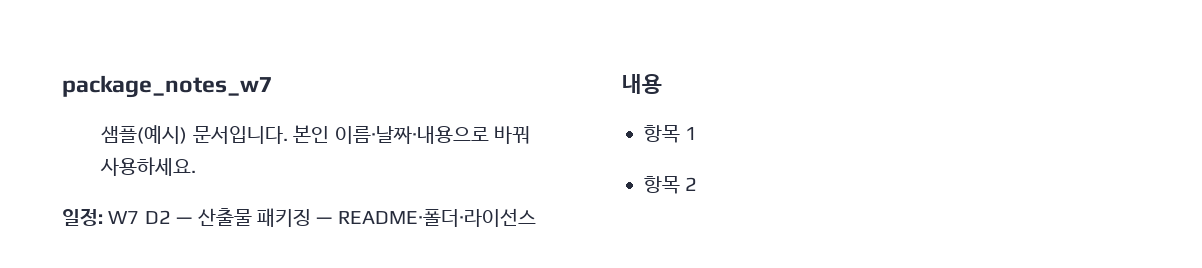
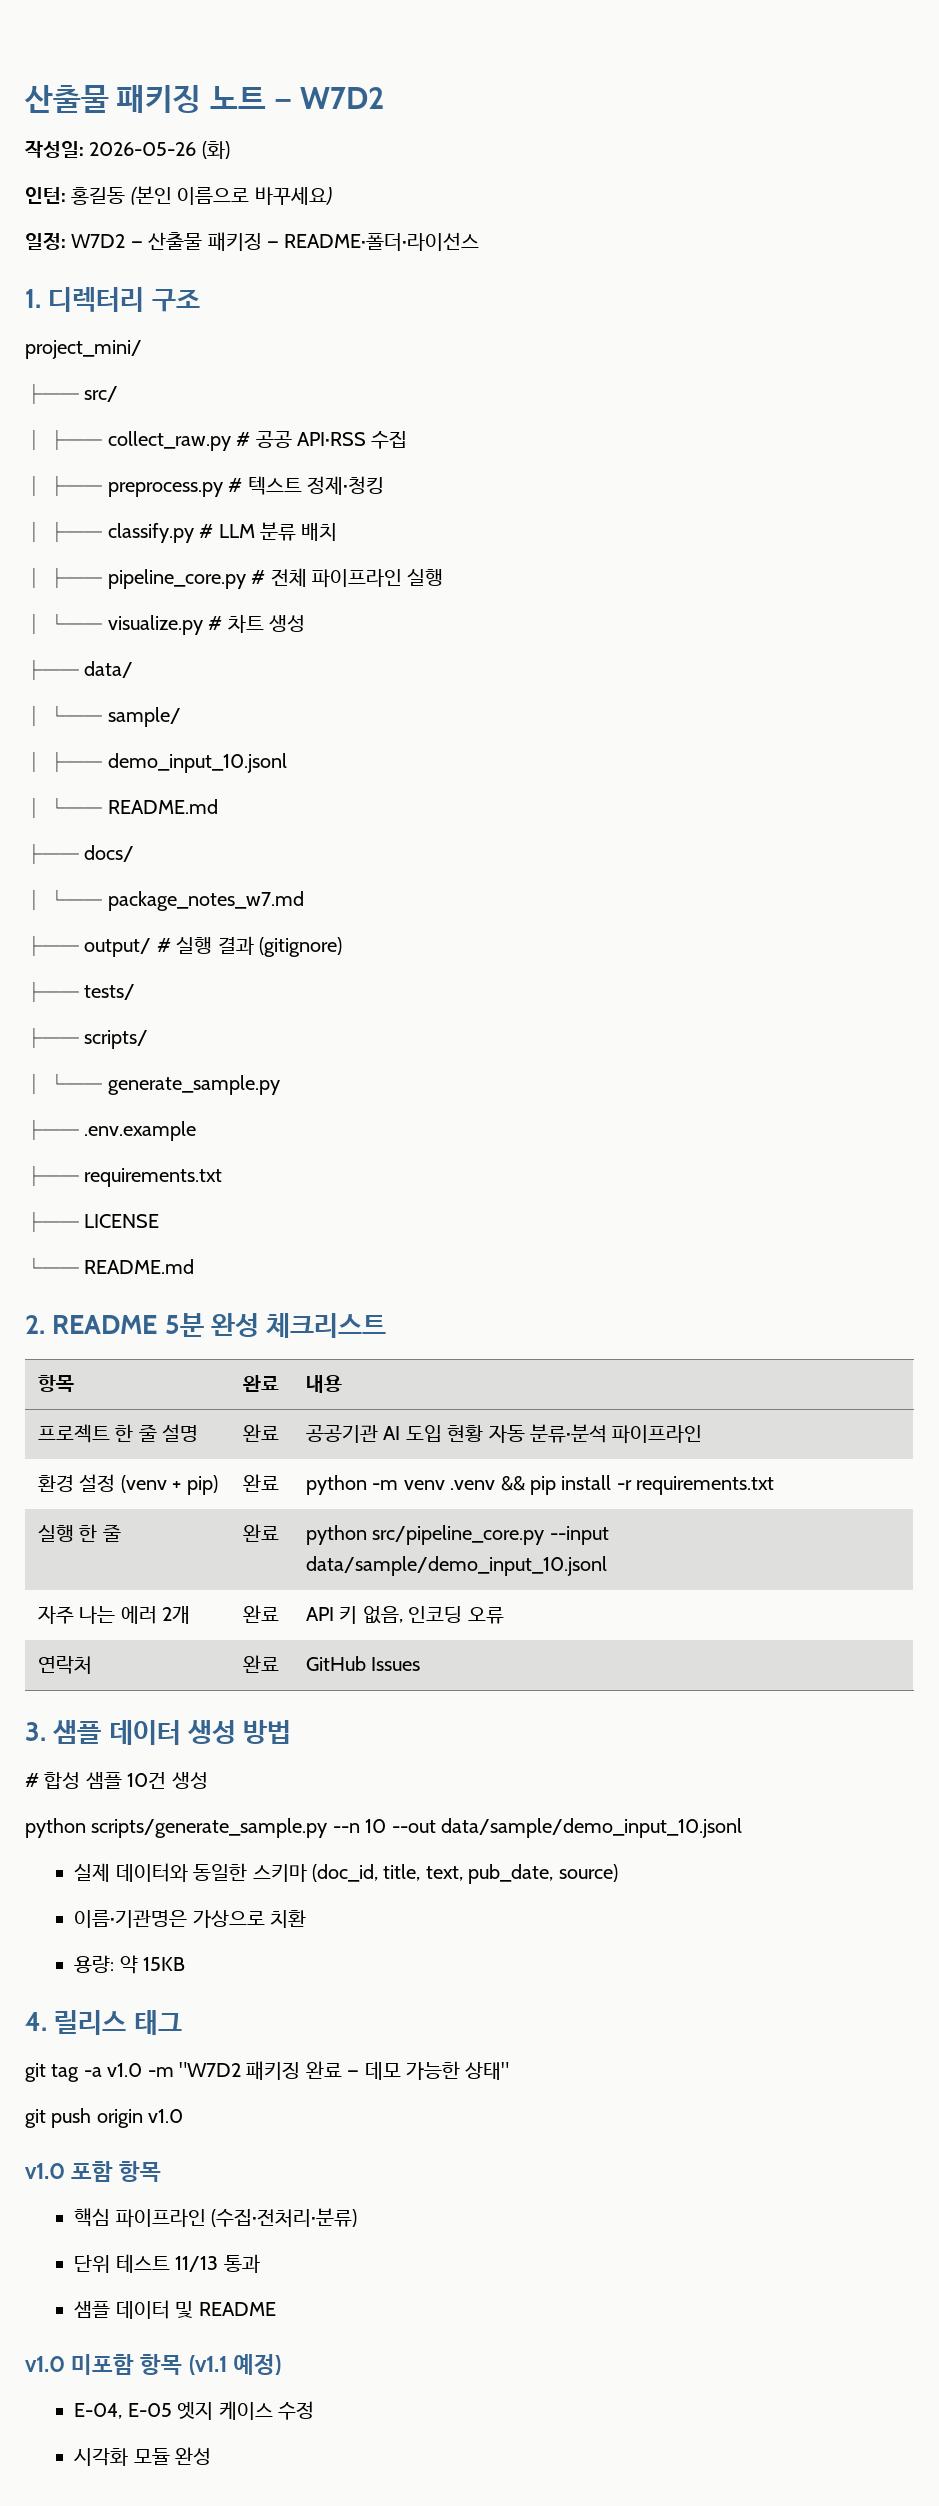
- package_notes_w7
- 샘플(예시) 문서입니다. 본인 이름·날짜·내용으로 바꿔 사용하세요.
+ 산출물 패키징 노트 — W7D2
+ 작성일: 2026-05-26 (화)
+ 인턴: 홍길동 (본인 이름으로 바꾸세요)
- 일정: W7 D2 — 산출물 패키징 — README·폴더·라이선스
+ 일정: W7D2 — 산출물 패키징 — README·폴더·라이선스
- 내용
- 항목 1
- 항목 2
+ 1. 디렉터리 구조
+ project_mini/
+ ├── src/
+ │ ├── collect_raw.py # 공공 API·RSS 수집
+ │ ├── preprocess.py # 텍스트 정제·청킹
+ │ ├── classify.py # LLM 분류 배치
+ │ ├── pipeline_core.py # 전체 파이프라인 실행
+ │ └── visualize.py # 차트 생성
+ ├── data/
+ │ └── sample/
+ │ ├── demo_input_10.jsonl
+ │ └── README.md
+ ├── docs/
+ │ └── package_notes_w7.md
+ ├── output/ # 실행 결과 (gitignore)
+ ├── tests/
+ ├── scripts/
+ │ └── generate_sample.py
+ ├── .env.example
+ ├── requirements.txt
+ ├── LICENSE
+ └── README.md
+ 2. README 5분 완성 체크리스트
+ 항목 | 완료 | 내용
+ 프로젝트 한 줄 설명 | 완료 | 공공기관 AI 도입 현황 자동 분류·분석 파이프라인
+ 환경 설정 (venv + pip) | 완료 | python -m venv .venv && pip install -r requirements.txt
+ 실행 한 줄 | 완료 | python src/pipeline_core.py --input data/sample/demo_input_10.jsonl
+ 자주 나는 에러 2개 | 완료 | API 키 없음, 인코딩 오류
+ 연락처 | 완료 | GitHub Issues
+ 3. 샘플 데이터 생성 방법
+ # 합성 샘플 10건 생성
+ python scripts/generate_sample.py --n 10 --out data/sample/demo_input_10.jsonl
+ 실제 데이터와 동일한 스키마 (doc_id, title, text, pub_date, source)
+ 이름·기관명은 가상으로 치환
+ 용량: 약 15KB
+ 4. 릴리스 태그
+ git tag -a v1.0 -m "W7D2 패키징 완료 — 데모 가능한 상태"
+ git push origin v1.0
+ v1.0 포함 항목
+ 핵심 파이프라인 (수집·전처리·분류)
+ 단위 테스트 11/13 통과
+ 샘플 데이터 및 README
+ v1.0 미포함 항목 (v1.1 예정)
+ E-04, E-05 엣지 케이스 수정
+ 시각화 모듈 완성

